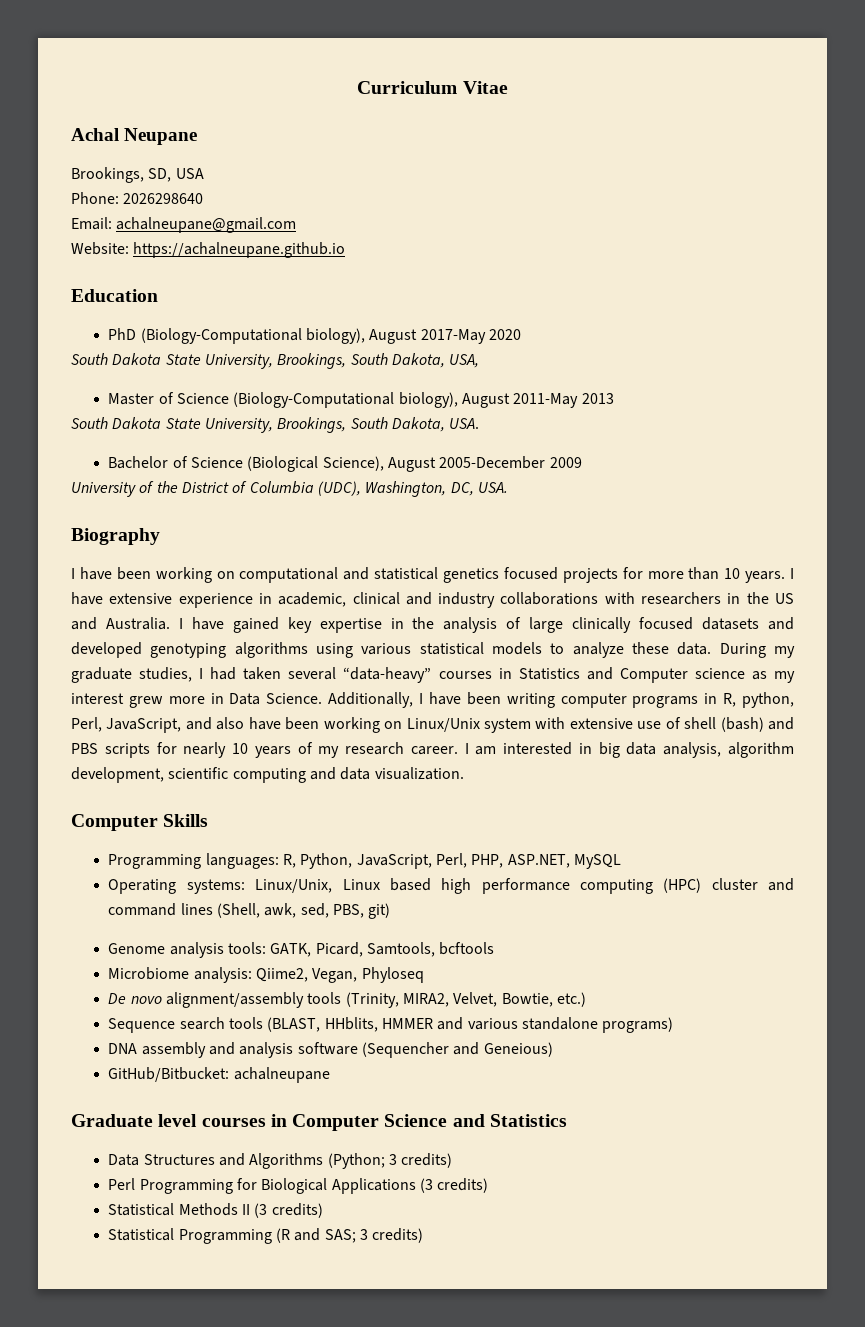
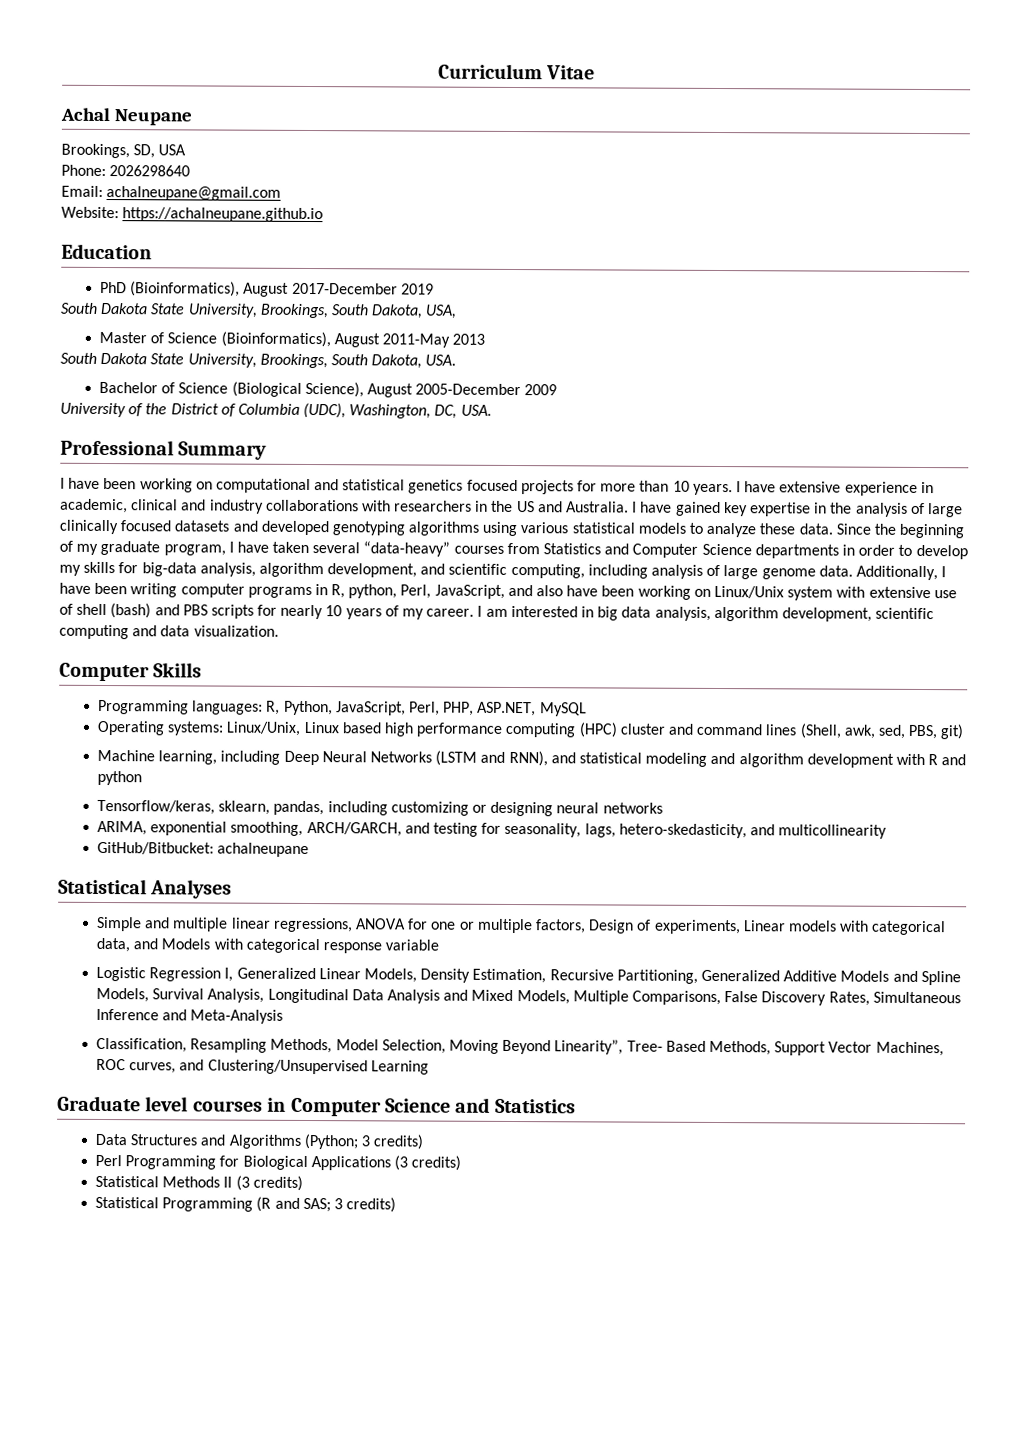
- PhD (Biology-Computational biology), August 2017-May 2020
+ PhD (Bioinformatics), August 2017-December 2019
- Master of Science (Biology-Computational biology), August 2011-May 2013
+ Master of Science (Bioinformatics), August 2011-May 2013
- Biography
+ Professional Summary
- During my graduate studies, I had taken several “data-heavy” courses in Statistics and Computer science as my interest grew more in Data Science.
+ Since the beginning of my graduate program, I have taken several “data-heavy” courses from Statistics and Computer Science departments in order to develop my skills for big-data analysis, algorithm development, and scientific computing, including analysis of large genome data.
- Additionally, I have been writing computer programs in R, python, Perl, JavaScript, and also have been working on Linux/Unix system with extensive use of shell (bash) and PBS scripts for nearly 10 years of my research career.
+ Additionally, I have been writing computer programs in R, python, Perl, JavaScript, and also have been working on Linux/Unix system with extensive use of shell (bash) and PBS scripts for nearly 10 years of my career.
- Genome analysis tools: GATK, Picard, Samtools, bcftools
- Microbiome analysis: Qiime2, Vegan, Phyloseq
- De novo alignment/assembly tools (Trinity, MIRA2, Velvet, Bowtie, etc.)
- Sequence search tools (BLAST, HHblits, HMMER and various standalone programs)
- DNA assembly and analysis software (Sequencher and Geneious)
+ Machine learning, including Deep Neural Networks (LSTM and RNN), and statistical modeling and algorithm development with R and python
+ Tensorflow/keras, sklearn, pandas, including customizing or designing neural networks
+ ARIMA, exponential smoothing, ARCH/GARCH, and testing for seasonality, lags, hetero-skedasticity, and multicollinearity
  GitHub/Bitbucket: achalneupane
+ Statistical Analyses
+ Simple and multiple linear regressions, ANOVA for one or multiple factors, Design of experiments, Linear models with categorical data, and Models with categorical response variable
+ Logistic Regression I, Generalized Linear Models, Density Estimation, Recursive Partitioning, Generalized Additive Models and Spline Models, Survival Analysis, Longitudinal Data Analysis and Mixed Models, Multiple Comparisons, False Discovery Rates, Simultaneous Inference and Meta‐Analysis
+ Classification, Resampling Methods, Model Selection, Moving Beyond Linearity”, Tree‐ Based Methods, Support Vector Machines, ROC curves, and Clustering/Unsupervised Learning

